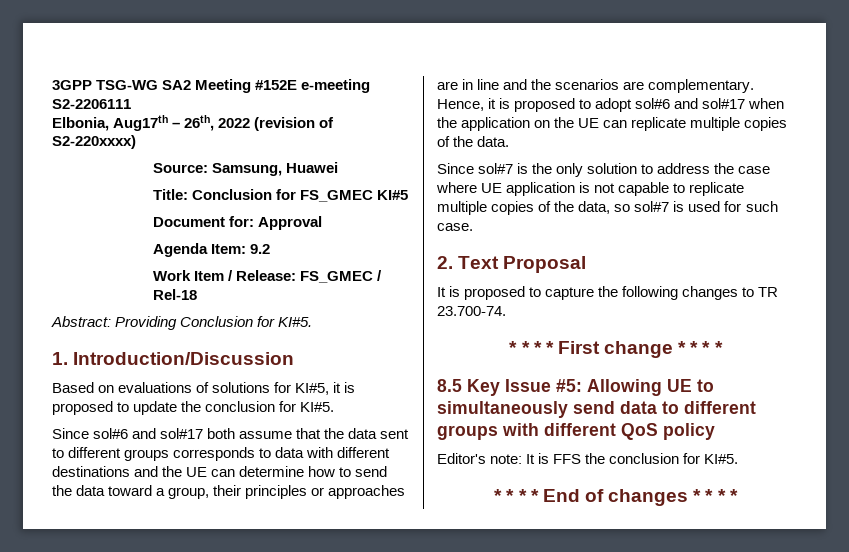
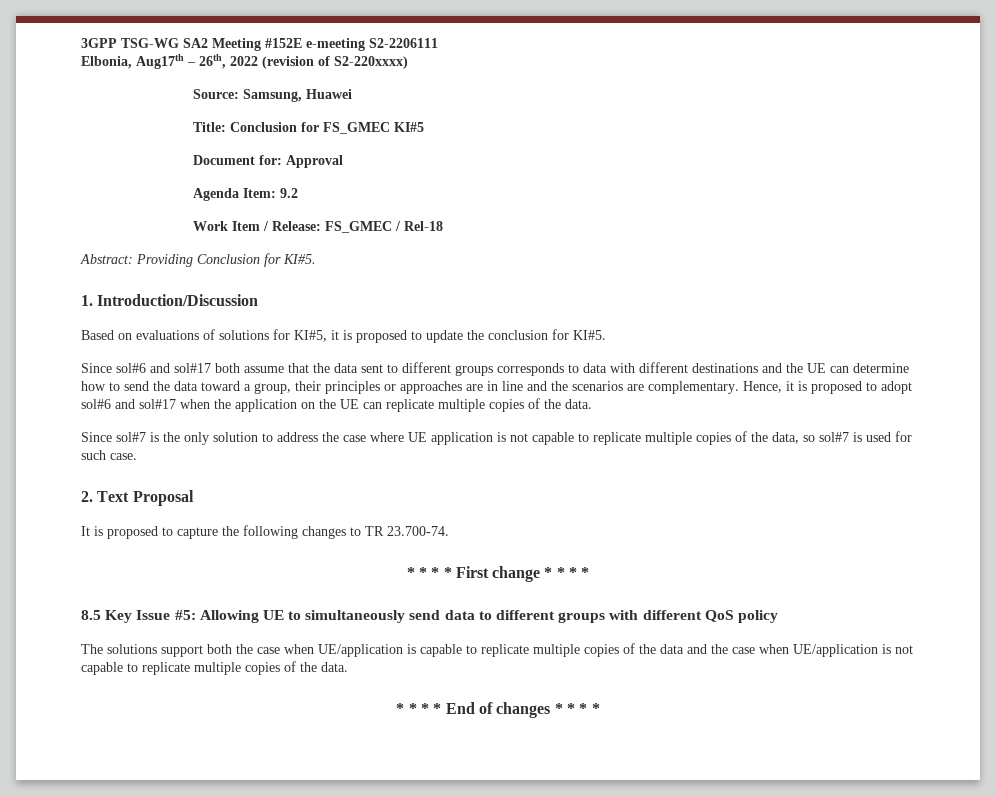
- Editor's note: It is FFS the conclusion for KI#5.
+ The solutions support both the case when UE/application is capable to replicate multiple copies of the data and the case when UE/application is not capable to replicate multiple copies of the data.

